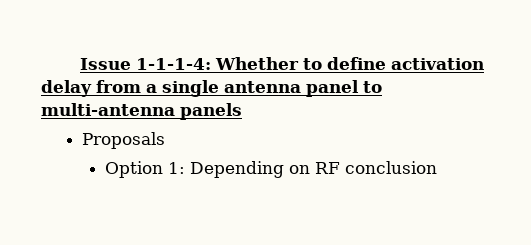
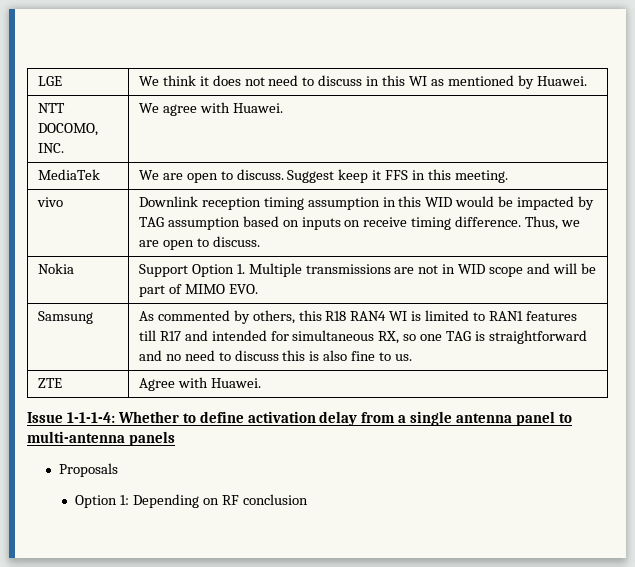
+ LGE | We think it does not need to discuss in this WI as mentioned by Huawei.
+ NTT DOCOMO, INC. | We agree with Huawei.
+ MediaTek | We are open to discuss. Suggest keep it FFS in this meeting.
+ vivo | Downlink reception timing assumption in this WID would be impacted by TAG assumption based on inputs on receive timing difference. Thus, we are open to discuss.
+ Nokia | Support Option 1. Multiple transmissions are not in WID scope and will be part of MIMO EVO.
+ Samsung | As commented by others, this R18 RAN4 WI is limited to RAN1 features till R17 and intended for simultaneous RX, so one TAG is straightforward and no need to discuss this is also fine to us.
+ ZTE | Agree with Huawei.

